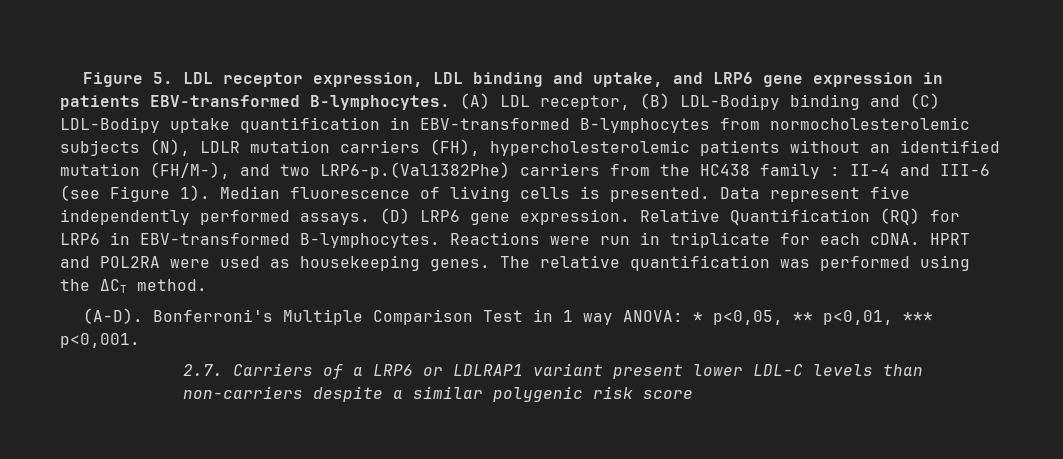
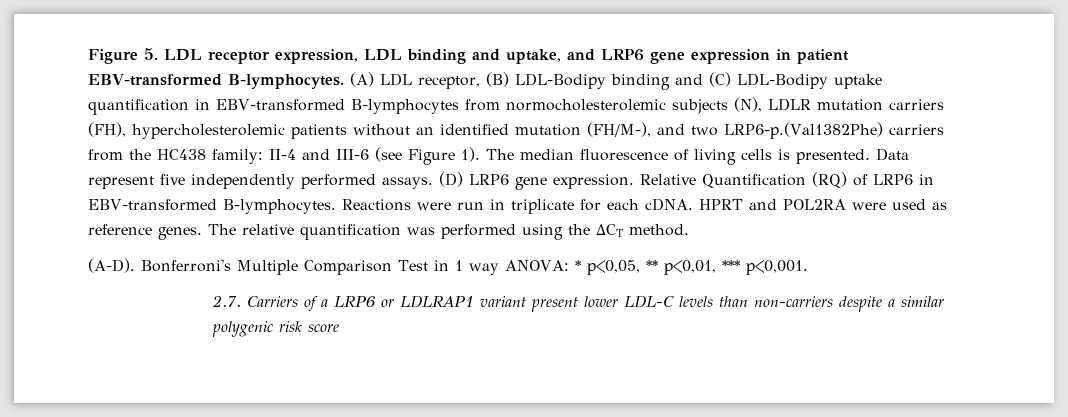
- Figure 5. LDL receptor expression, LDL binding and uptake, and LRP6 gene expression in patients EBV-transformed B-lymphocytes.
+ Figure 5. LDL receptor expression, LDL binding and uptake, and LRP6 gene expression in patient EBV-transformed B-lymphocytes.
- (A) LDL receptor, (B) LDL-Bodipy binding and (C) LDL-Bodipy uptake quantification in EBV-transformed B-lymphocytes from normocholesterolemic subjects (N), LDLR mutation carriers (FH), hypercholesterolemic patients without an identified mutation (FH/M-), and two LRP6-p.(Val1382Phe) carriers from the HC438 family : II-4 and III-6 (see Figure 1).
+ (A) LDL receptor, (B) LDL-Bodipy binding and (C) LDL-Bodipy uptake quantification in EBV-transformed B-lymphocytes from normocholesterolemic subjects (N), LDLR mutation carriers (FH), hypercholesterolemic patients without an identified mutation (FH/M-), and two LRP6-p.(Val1382Phe) carriers from the HC438 family: II-4 and III-6 (see Figure 1).
- Median fluorescence of living cells is presented.
+ The median fluorescence of living cells is presented.
- Relative Quantification (RQ) for LRP6 in EBV-transformed B-lymphocytes.
+ Relative Quantification (RQ) of LRP6 in EBV-transformed B-lymphocytes.
- HPRT and POL2RA were used as housekeeping genes.
+ HPRT and POL2RA were used as reference genes.

